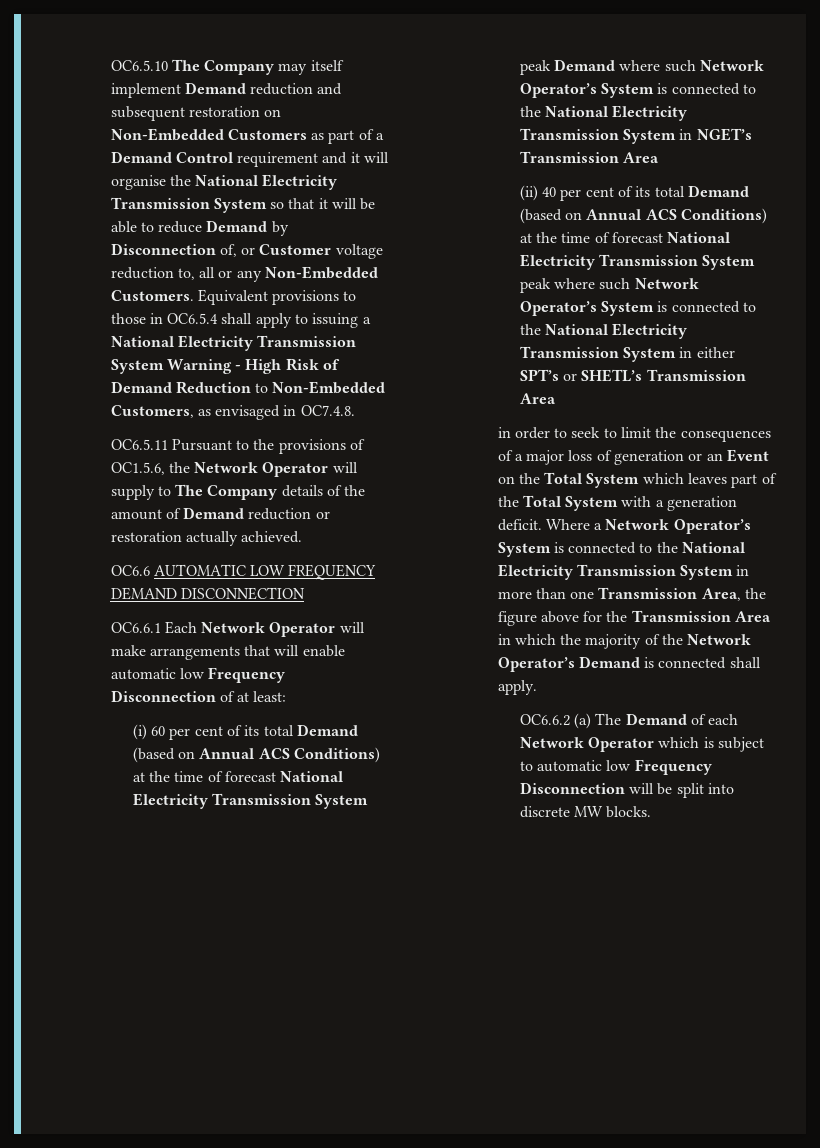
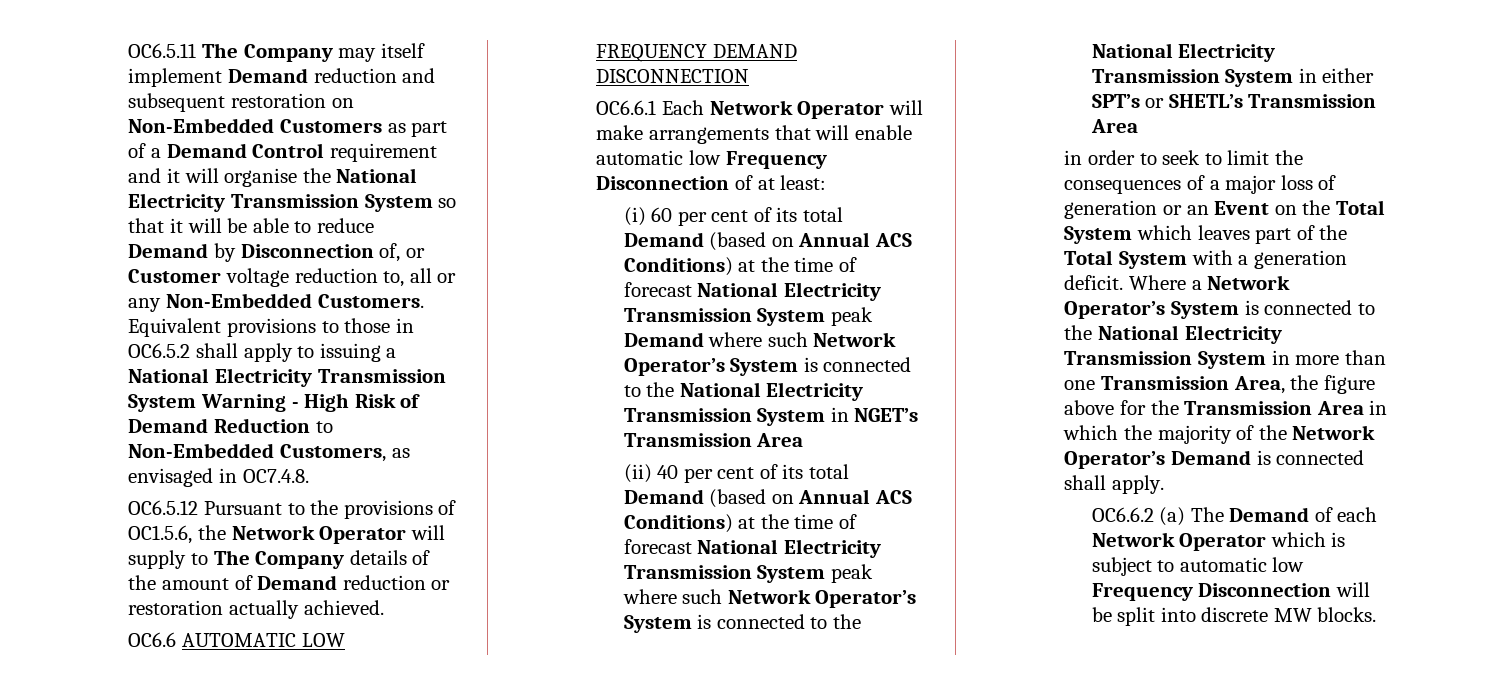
- OC6.5.10 The Company may itself implement Demand reduction and subsequent restoration on Non-Embedded Customers as part of a Demand Control requirement and it will organise the National Electricity Transmission System so that it will be able to reduce Demand by Disconnection of, or Customer voltage reduction to, all or any Non-Embedded Customers.
+ OC6.5.11 The Company may itself implement Demand reduction and subsequent restoration on Non-Embedded Customers as part of a Demand Control requirement and it will organise the National Electricity Transmission System so that it will be able to reduce Demand by Disconnection of, or Customer voltage reduction to, all or any Non-Embedded Customers.
- Equivalent provisions to those in OC6.5.4 shall apply to issuing a National Electricity Transmission System Warning - High Risk of Demand Reduction to Non-Embedded Customers, as envisaged in OC7.4.8.
+ Equivalent provisions to those in OC6.5.2 shall apply to issuing a National Electricity Transmission System Warning - High Risk of Demand Reduction to Non-Embedded Customers, as envisaged in OC7.4.8.
- OC6.5.11 Pursuant to the provisions of OC1.5.6, the Network Operator will supply to The Company details of the amount of Demand reduction or restoration actually achieved.
+ OC6.5.12 Pursuant to the provisions of OC1.5.6, the Network Operator will supply to The Company details of the amount of Demand reduction or restoration actually achieved.

